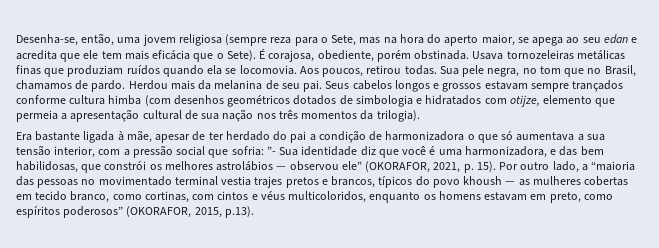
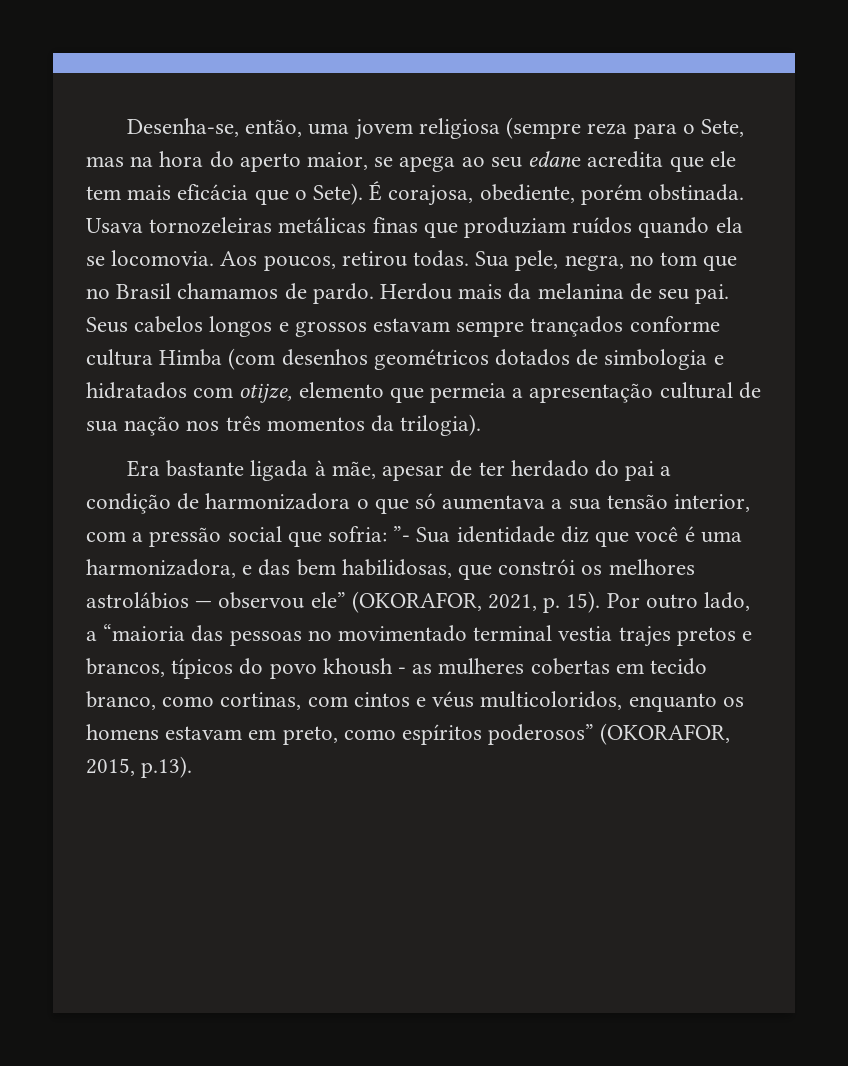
- Desenha-se, então, uma jovem religiosa (sempre reza para o Sete, mas na hora do aperto maior, se apega ao seu edan e acredita que ele tem mais eficácia que o Sete).
+ Desenha-se, então, uma jovem religiosa (sempre reza para o Sete, mas na hora do aperto maior, se apega ao seu edane acredita que ele tem mais eficácia que o Sete).
- Sua pele negra, no tom que no Brasil, chamamos de pardo.
+ Sua pele, negra, no tom que no Brasil chamamos de pardo.
- Seus cabelos longos e grossos estavam sempre trançados conforme cultura himba (com desenhos geométricos dotados de simbologia e hidratados com otijze, elemento que permeia a apresentação cultural de sua nação nos três momentos da trilogia).
+ Seus cabelos longos e grossos estavam sempre trançados conforme cultura Himba (com desenhos geométricos dotados de simbologia e hidratados com otijze, elemento que permeia a apresentação cultural de sua nação nos três momentos da trilogia).
- Por outro lado, a “maioria das pessoas no movimentado terminal vestia trajes pretos e brancos, típicos do povo khoush — as mulheres cobertas em tecido branco, como cortinas, com cintos e véus multicoloridos, enquanto os homens estavam em preto, como espíritos poderosos” (OKORAFOR, 2015, p.13).
+ Por outro lado, a “maioria das pessoas no movimentado terminal vestia trajes pretos e brancos, típicos do povo khoush - as mulheres cobertas em tecido branco, como cortinas, com cintos e véus multicoloridos, enquanto os homens estavam em preto, como espíritos poderosos” (OKORAFOR, 2015, p.13).

